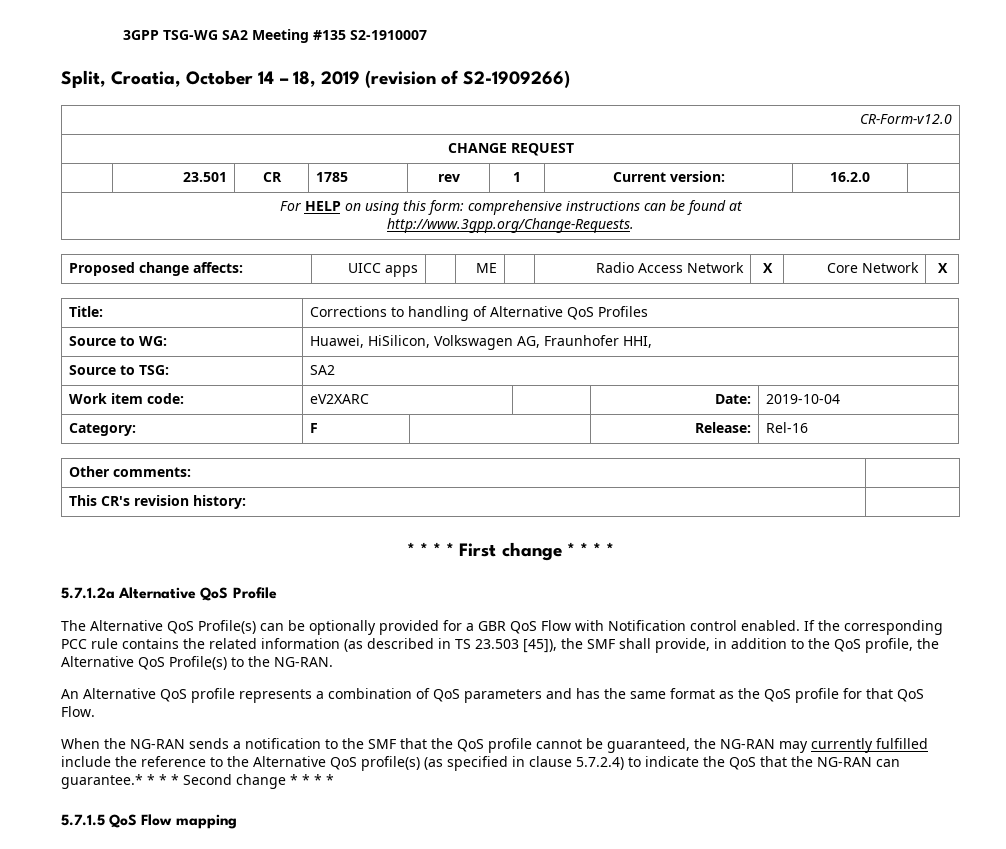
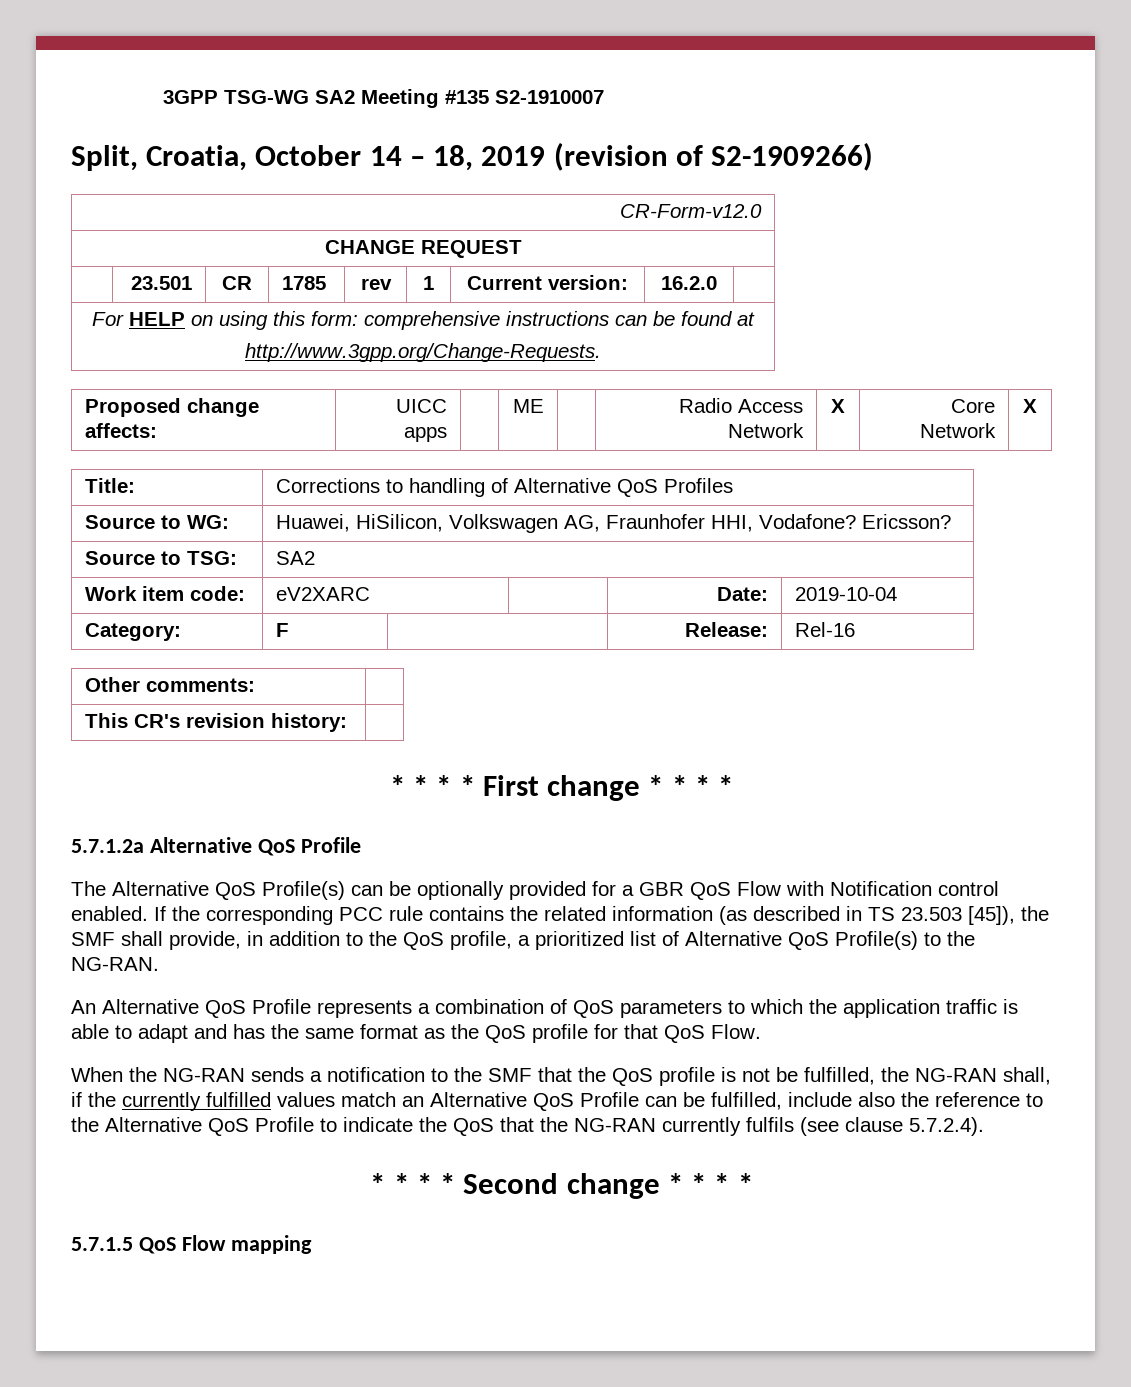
- Source to WG: | Huawei, HiSilicon, Volkswagen AG, Fraunhofer HHI,
+ Source to WG: | Huawei, HiSilicon, Volkswagen AG, Fraunhofer HHI, Vodafone? Ericsson?
- If the corresponding PCC rule contains the related information (as described in TS 23.503 [45]), the SMF shall provide, in addition to the QoS profile, the Alternative QoS Profile(s) to the NG-RAN.
+ If the corresponding PCC rule contains the related information (as described in TS 23.503 [45]), the SMF shall provide, in addition to the QoS profile, a prioritized list of Alternative QoS Profile(s) to the NG-RAN.
- An Alternative QoS profile represents a combination of QoS parameters and has the same format as the QoS profile for that QoS Flow.
+ An Alternative QoS Profile represents a combination of QoS parameters to which the application traffic is able to adapt and has the same format as the QoS profile for that QoS Flow.
- When the NG-RAN sends a notification to the SMF that the QoS profile cannot be guaranteed, the NG-RAN may currently fulfilled include the reference to the Alternative QoS profile(s) (as specified in clause 5.7.2.4) to indicate the QoS that the NG-RAN can guarantee.* * * * Second change * * * *
+ When the NG-RAN sends a notification to the SMF that the QoS profile is not be fulfilled, the NG-RAN shall, if the currently fulfilled values match an Alternative QoS Profile can be fulfilled, include also the reference to the Alternative QoS Profile to indicate the QoS that the NG-RAN currently fulfils (see clause 5.7.2.4).
+ * * * * Second change * * * *

